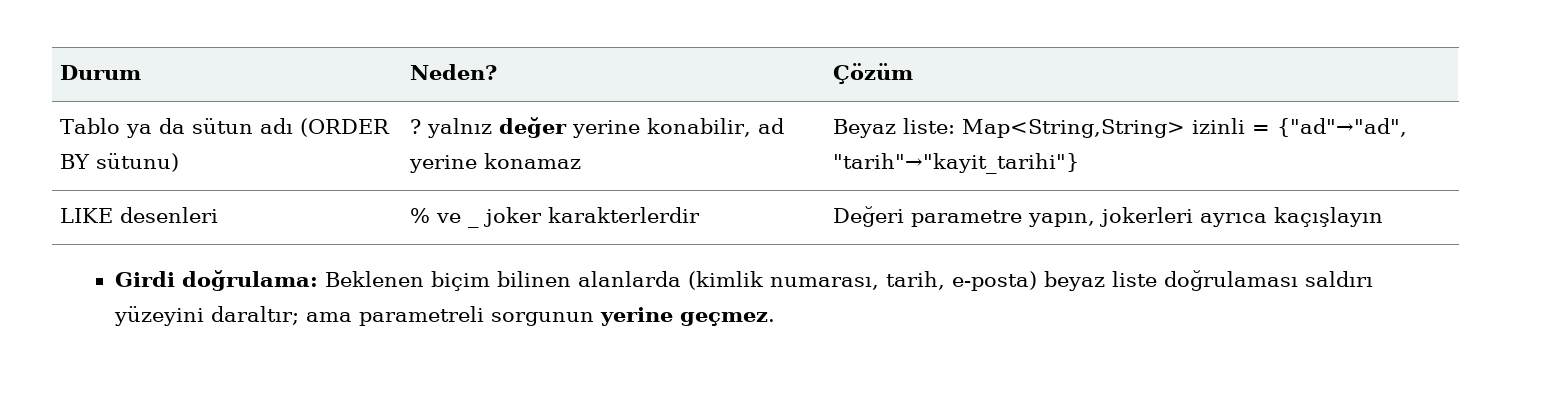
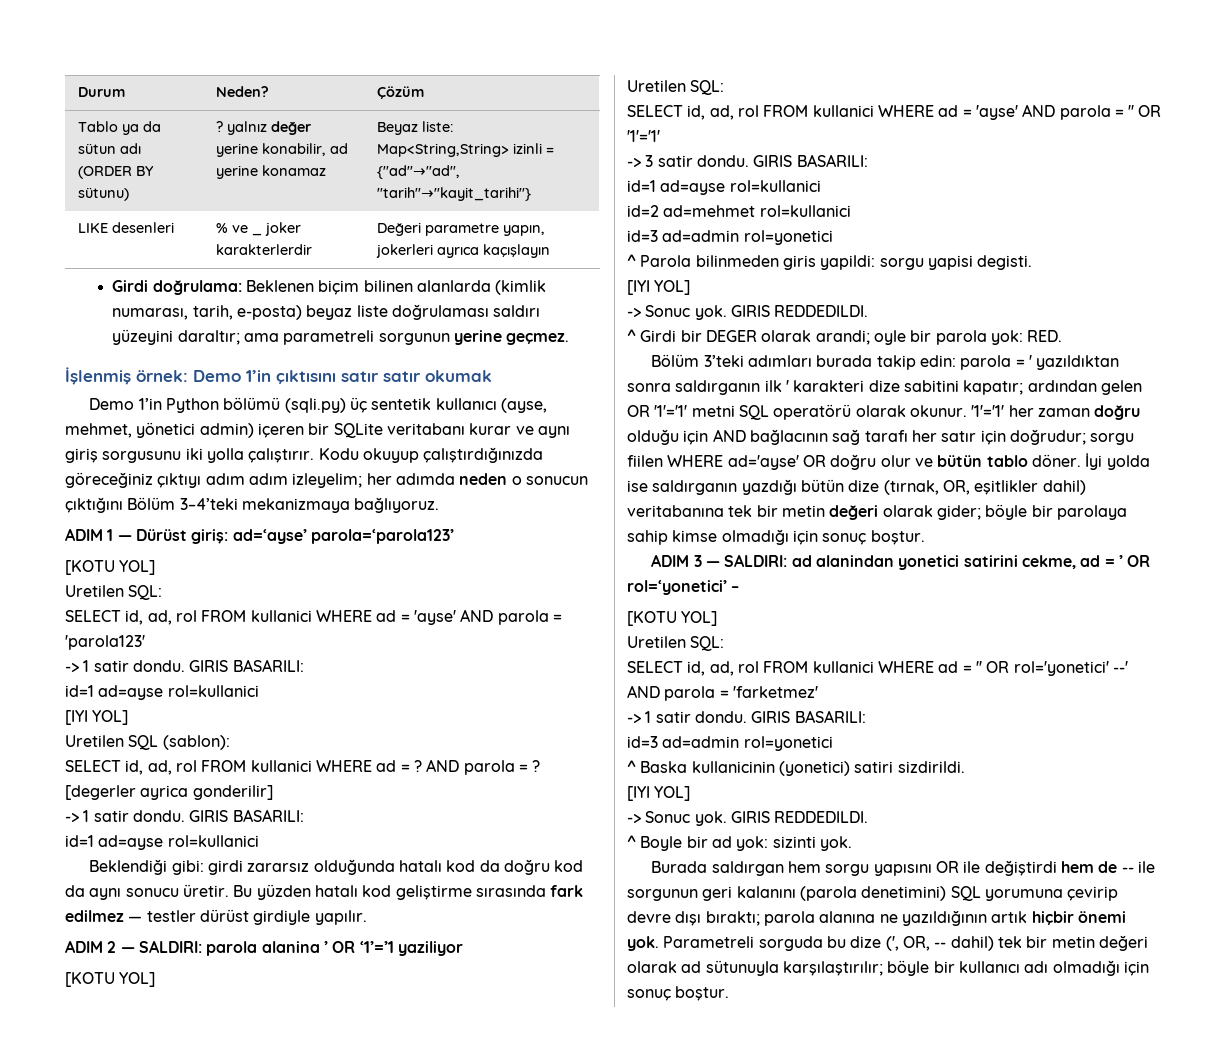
+ İşlenmiş örnek: Demo 1’in çıktısını satır satır okumak
+ Demo 1’in Python bölümü (sqli.py) üç sentetik kullanıcı (ayse, mehmet, yönetici admin) içeren bir SQLite veritabanı kurar ve aynı giriş sorgusunu iki yolla çalıştırır. Kodu okuyup çalıştırdığınızda göreceğiniz çıktıyı adım adım izleyelim; her adımda neden o sonucun çıktığını Bölüm 3–4’teki mekanizmaya bağlıyoruz.
+ ADIM 1 — Dürüst giriş: ad=‘ayse’ parola=‘parola123’
+ [KOTU YOL]
+ Uretilen SQL:
+ SELECT id, ad, rol FROM kullanici WHERE ad = 'ayse' AND parola = 'parola123'
+ -> 1 satir dondu. GIRIS BASARILI:
+ id=1 ad=ayse rol=kullanici
+ [IYI YOL]
+ Uretilen SQL (sablon):
+ SELECT id, ad, rol FROM kullanici WHERE ad = ? AND parola = ? [degerler ayrica gonderilir]
+ -> 1 satir dondu. GIRIS BASARILI:
+ id=1 ad=ayse rol=kullanici
+ Beklendiği gibi: girdi zararsız olduğunda hatalı kod da doğru kod da aynı sonucu üretir. Bu yüzden hatalı kod geliştirme sırasında fark edilmez — testler dürüst girdiyle yapılır.
+ ADIM 2 — SALDIRI: parola alanina ’ OR ‘1’=’1 yaziliyor
+ [KOTU YOL]
+ Uretilen SQL:
+ SELECT id, ad, rol FROM kullanici WHERE ad = 'ayse' AND parola = '' OR '1'='1'
+ -> 3 satir dondu. GIRIS BASARILI:
+ id=1 ad=ayse rol=kullanici
+ id=2 ad=mehmet rol=kullanici
+ id=3 ad=admin rol=yonetici
+ ^ Parola bilinmeden giris yapildi: sorgu yapisi degisti.
+ [IYI YOL]
+ -> Sonuc yok. GIRIS REDDEDILDI.
+ ^ Girdi bir DEGER olarak arandi; oyle bir parola yok: RED.
+ Bölüm 3’teki adımları burada takip edin: parola = ' yazıldıktan sonra saldırganın ilk ' karakteri dize sabitini kapatır; ardından gelen OR '1'='1' metni SQL operatörü olarak okunur. '1'='1' her zaman doğru olduğu için AND bağlacının sağ tarafı her satır için doğrudur; sorgu fiilen WHERE ad='ayse' OR doğru olur ve bütün tablo döner. İyi yolda ise saldırganın yazdığı bütün dize (tırnak, OR, eşitlikler dahil) veritabanına tek bir metin değeri olarak gider; böyle bir parolaya sahip kimse olmadığı için sonuç boştur.
+ ADIM 3 — SALDIRI: ad alanindan yonetici satirini cekme, ad = ’ OR rol=‘yonetici’ –
+ [KOTU YOL]
+ Uretilen SQL:
+ SELECT id, ad, rol FROM kullanici WHERE ad = '' OR rol='yonetici' --' AND parola = 'farketmez'
+ -> 1 satir dondu. GIRIS BASARILI:
+ id=3 ad=admin rol=yonetici
+ ^ Baska kullanicinin (yonetici) satiri sizdirildi.
+ [IYI YOL]
+ -> Sonuc yok. GIRIS REDDEDILDI.
+ ^ Boyle bir ad yok: sizinti yok.
+ Burada saldırgan hem sorgu yapısını OR ile değiştirdi hem de -- ile sorgunun geri kalanını (parola denetimini) SQL yorumuna çevirip devre dışı bıraktı; parola alanına ne yazıldığının artık hiçbir önemi yok. Parametreli sorguda bu dize (', OR, -- dahil) tek bir metin değeri olarak ad sütunuyla karşılaştırılır; böyle bir kullanıcı adı olmadığı için sonuç boştur.

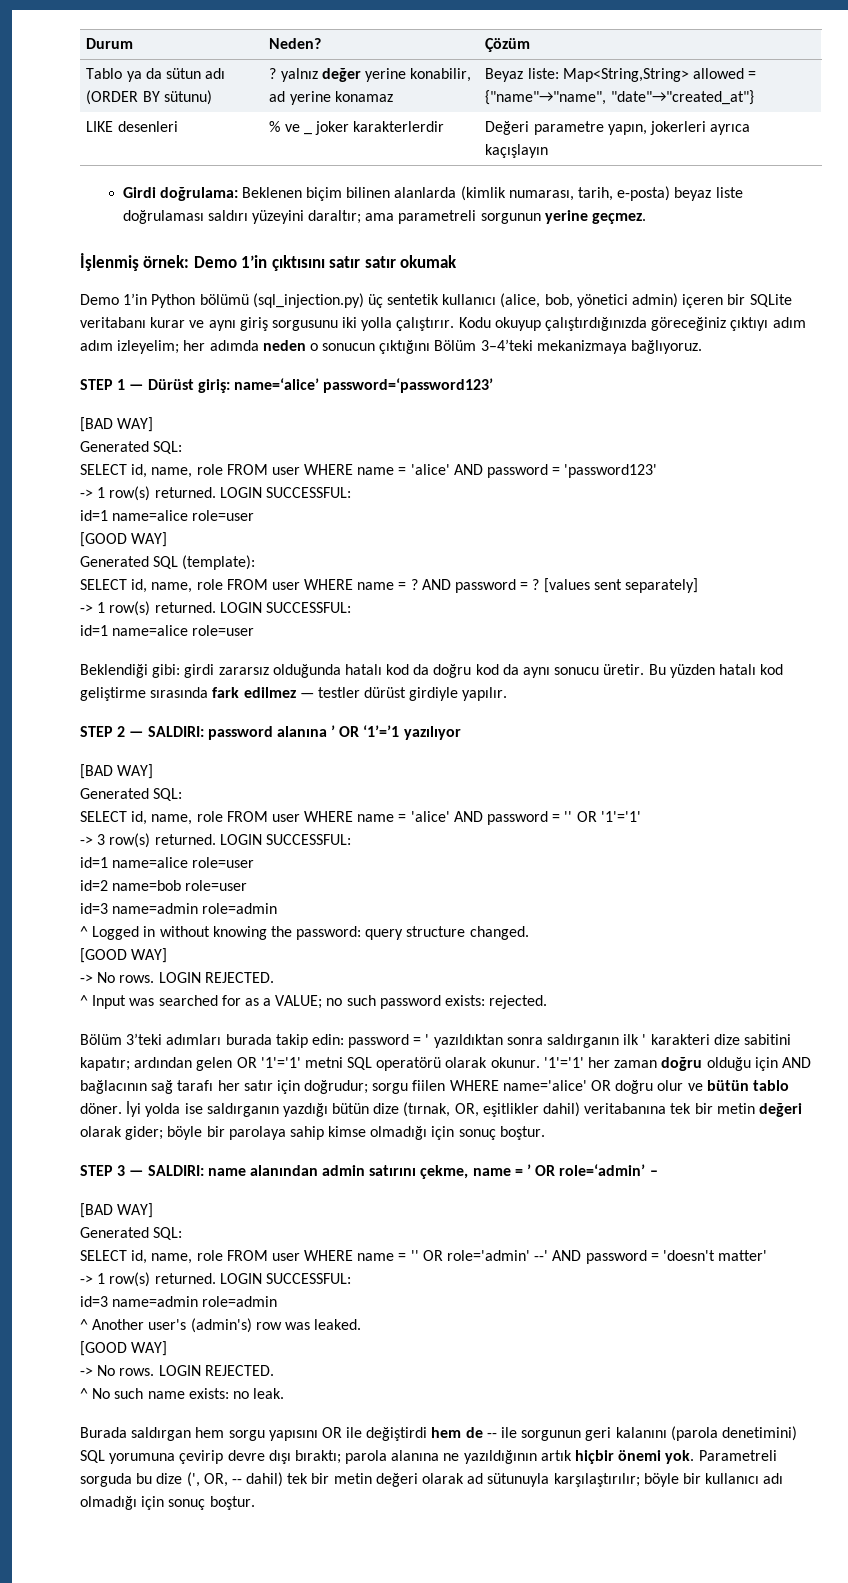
- Tablo ya da sütun adı (ORDER BY sütunu) | ? yalnız değer yerine konabilir, ad yerine konamaz | Beyaz liste: Map<String,String> izinli = {"ad"→"ad", "tarih"→"kayit_tarihi"}
+ Tablo ya da sütun adı (ORDER BY sütunu) | ? yalnız değer yerine konabilir, ad yerine konamaz | Beyaz liste: Map<String,String> allowed = {"name"→"name", "date"→"created_at"}
- Demo 1’in Python bölümü (sqli.py) üç sentetik kullanıcı (ayse, mehmet, yönetici admin) içeren bir SQLite veritabanı kurar ve aynı giriş sorgusunu iki yolla çalıştırır.
+ Demo 1’in Python bölümü (sql_injection.py) üç sentetik kullanıcı (alice, bob, yönetici admin) içeren bir SQLite veritabanı kurar ve aynı giriş sorgusunu iki yolla çalıştırır.
- ADIM 1 — Dürüst giriş: ad=‘ayse’ parola=‘parola123’
- [KOTU YOL]
- Uretilen SQL:
- SELECT id, ad, rol FROM kullanici WHERE ad = 'ayse' AND parola = 'parola123'
- -> 1 satir dondu. GIRIS BASARILI:
- id=1 ad=ayse rol=kullanici
- [IYI YOL]
- Uretilen SQL (sablon):
- SELECT id, ad, rol FROM kullanici WHERE ad = ?
+ STEP 1 — Dürüst giriş: name=‘alice’ password=‘password123’
+ [BAD WAY]
+ Generated SQL:
+ SELECT id, name, role FROM user WHERE name = 'alice' AND password = 'password123'
+ -> 1 row(s) returned. LOGIN SUCCESSFUL:
+ id=1 name=alice role=user
+ [GOOD WAY]
+ Generated SQL (template):
+ SELECT id, name, role FROM user WHERE name = ?
- AND parola = ? [degerler ayrica gonderilir]
- -> 1 satir dondu. GIRIS BASARILI:
- id=1 ad=ayse rol=kullanici
+ AND password = ? [values sent separately]
+ -> 1 row(s) returned. LOGIN SUCCESSFUL:
+ id=1 name=alice role=user
- ADIM 2 — SALDIRI: parola alanina ’ OR ‘1’=’1 yaziliyor
- [KOTU YOL]
- Uretilen SQL:
- SELECT id, ad, rol FROM kullanici WHERE ad = 'ayse' AND parola = '' OR '1'='1'
+ STEP 2 — SALDIRI: password alanına ’ OR ‘1’=’1 yazılıyor
+ [BAD WAY]
+ Generated SQL:
+ SELECT id, name, role FROM user WHERE name = 'alice' AND password = '' OR '1'='1'
- -> 3 satir dondu. GIRIS BASARILI:
- id=1 ad=ayse rol=kullanici
+ -> 3 row(s) returned. LOGIN SUCCESSFUL:
+ id=1 name=alice role=user
- id=2 ad=mehmet rol=kullanici
- id=3 ad=admin rol=yonetici
- ^ Parola bilinmeden giris yapildi: sorgu yapisi degisti.
- [IYI YOL]
- -> Sonuc yok. GIRIS REDDEDILDI.
- ^ Girdi bir DEGER olarak arandi; oyle bir parola yok: RED.
+ id=2 name=bob role=user
+ id=3 name=admin role=admin
+ ^ Logged in without knowing the password: query structure changed.
+ [GOOD WAY]
+ -> No rows. LOGIN REJECTED.
+ ^ Input was searched for as a VALUE; no such password exists: rejected.
- Bölüm 3’teki adımları burada takip edin: parola = ' yazıldıktan sonra saldırganın ilk ' karakteri dize sabitini kapatır; ardından gelen OR '1'='1' metni SQL operatörü olarak okunur.
+ Bölüm 3’teki adımları burada takip edin: password = ' yazıldıktan sonra saldırganın ilk ' karakteri dize sabitini kapatır; ardından gelen OR '1'='1' metni SQL operatörü olarak okunur.
- '1'='1' her zaman doğru olduğu için AND bağlacının sağ tarafı her satır için doğrudur; sorgu fiilen WHERE ad='ayse' OR doğru olur ve bütün tablo döner.
+ '1'='1' her zaman doğru olduğu için AND bağlacının sağ tarafı her satır için doğrudur; sorgu fiilen WHERE name='alice' OR doğru olur ve bütün tablo döner.
- ADIM 3 — SALDIRI: ad alanindan yonetici satirini cekme, ad = ’ OR rol=‘yonetici’ –
- [KOTU YOL]
- Uretilen SQL:
- SELECT id, ad, rol FROM kullanici WHERE ad = '' OR rol='yonetici' --' AND parola = 'farketmez'
- -> 1 satir dondu. GIRIS BASARILI:
- id=3 ad=admin rol=yonetici
- ^ Baska kullanicinin (yonetici) satiri sizdirildi.
- [IYI YOL]
- -> Sonuc yok. GIRIS REDDEDILDI.
- ^ Boyle bir ad yok: sizinti yok.
+ STEP 3 — SALDIRI: name alanından admin satırını çekme, name = ’ OR role=‘admin’ –
+ [BAD WAY]
+ Generated SQL:
+ SELECT id, name, role FROM user WHERE name = '' OR role='admin' --' AND password = 'doesn't matter'
+ -> 1 row(s) returned. LOGIN SUCCESSFUL:
+ id=3 name=admin role=admin
+ ^ Another user's (admin's) row was leaked.
+ [GOOD WAY]
+ -> No rows. LOGIN REJECTED.
+ ^ No such name exists: no leak.

